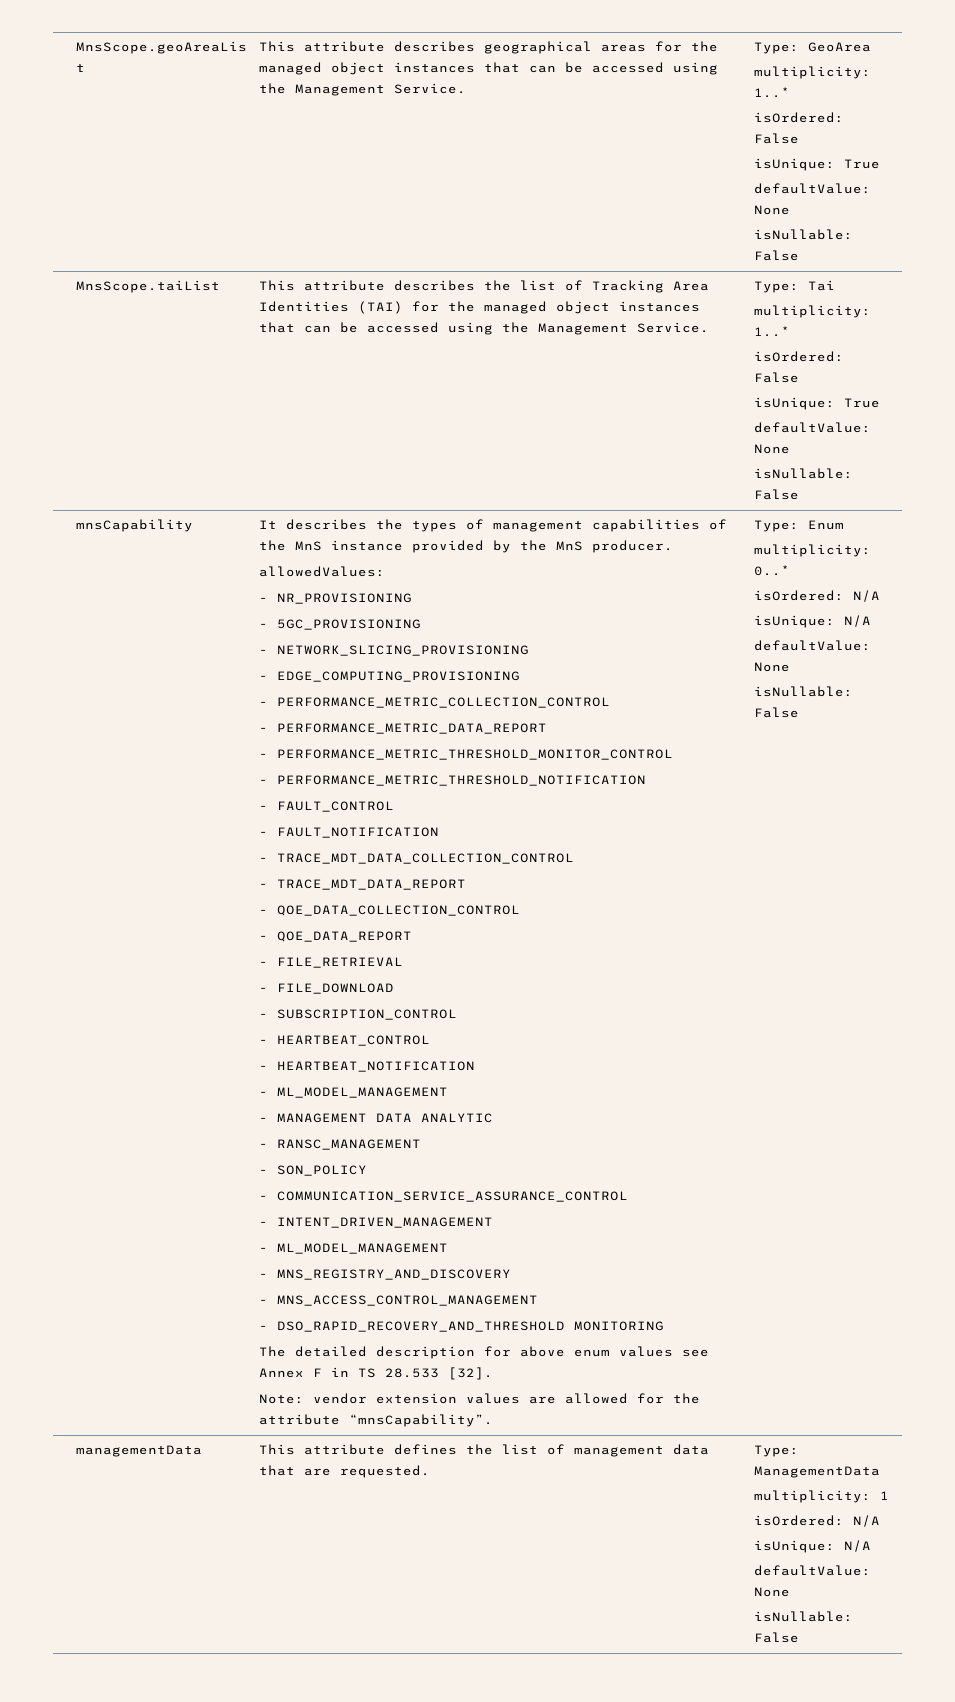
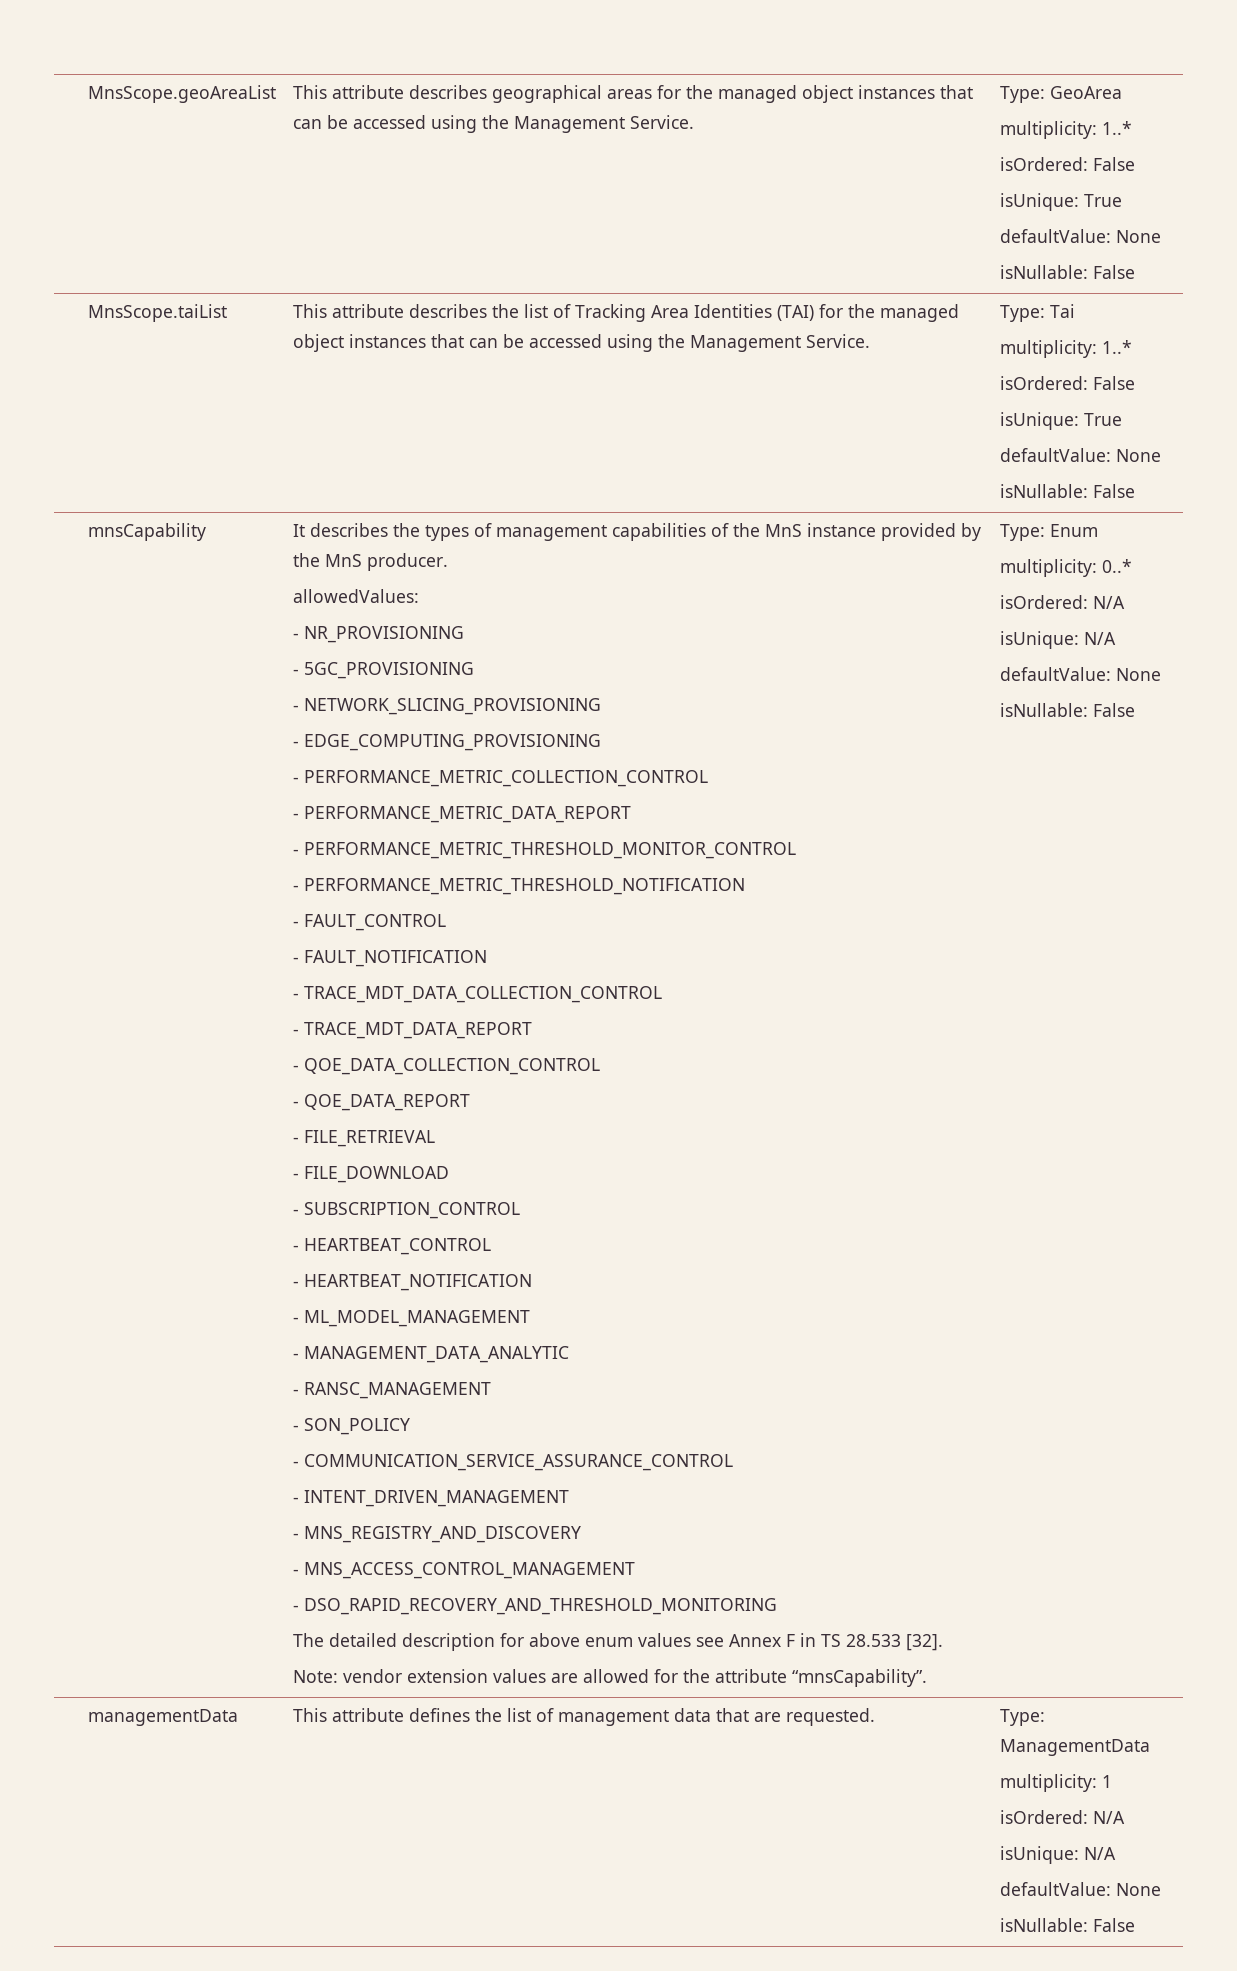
- - MANAGEMENT DATA ANALYTIC
+ - MANAGEMENT_DATA_ANALYTIC
  - INTENT_DRIVEN_MANAGEMENT
- - ML_MODEL_MANAGEMENT
- - DSO_RAPID_RECOVERY_AND_THRESHOLD MONITORING
+ - DSO_RAPID_RECOVERY_AND_THRESHOLD_MONITORING

